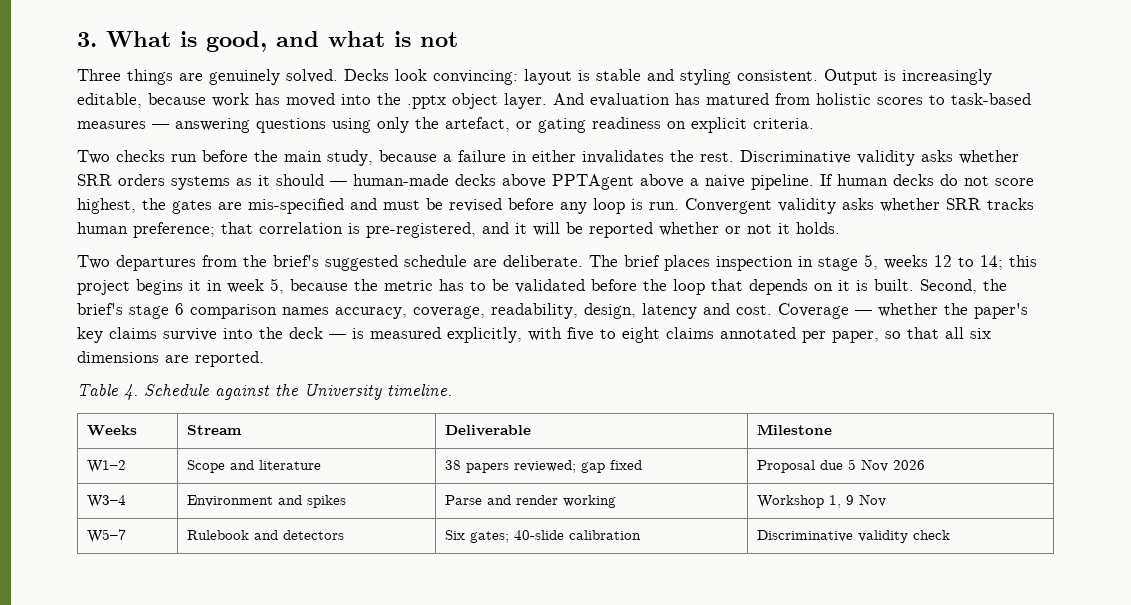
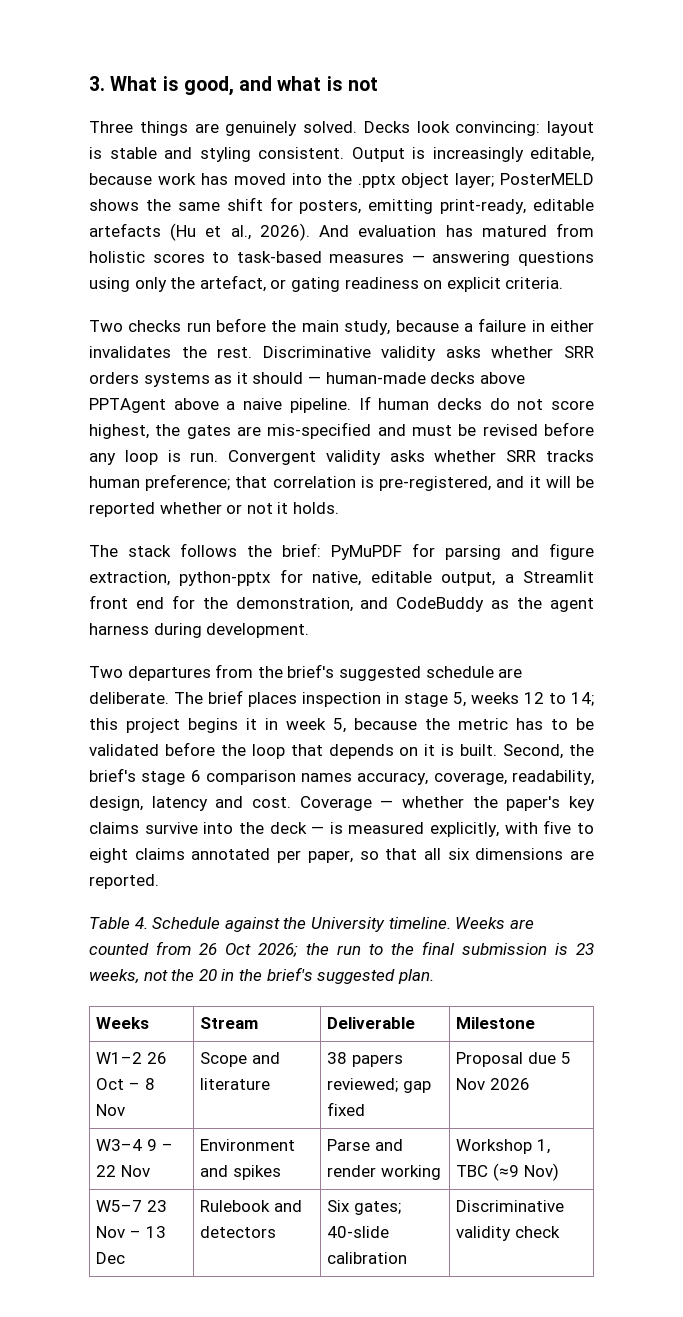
- Output is increasingly editable, because work has moved into the .pptx object layer.
+ Output is increasingly editable, because work has moved into the .pptx object layer; PosterMELD shows the same shift for posters, emitting print-ready, editable artefacts (Hu et al., 2026).
+ The stack follows the brief: PyMuPDF for parsing and figure extraction, python-pptx for native, editable output, a Streamlit front end for the demonstration, and CodeBuddy as the agent harness during development.
+ Weeks are counted from 26 Oct 2026; the run to the final submission is 23 weeks, not the 20 in the brief's suggested plan.
- W1–2 | Scope and literature | 38 papers reviewed; gap fixed | Proposal due 5 Nov 2026
+ W1–2 26 Oct – 8 Nov | Scope and literature | 38 papers reviewed; gap fixed | Proposal due 5 Nov 2026
- W3–4 | Environment and spikes | Parse and render working | Workshop 1, 9 Nov
- W5–7 | Rulebook and detectors | Six gates; 40-slide calibration | Discriminative validity check
+ W3–4 9 – 22 Nov | Environment and spikes | Parse and render working | Workshop 1, TBC (≈9 Nov)
+ W5–7 23 Nov – 13 Dec | Rulebook and detectors | Six gates; 40-slide calibration | Discriminative validity check

